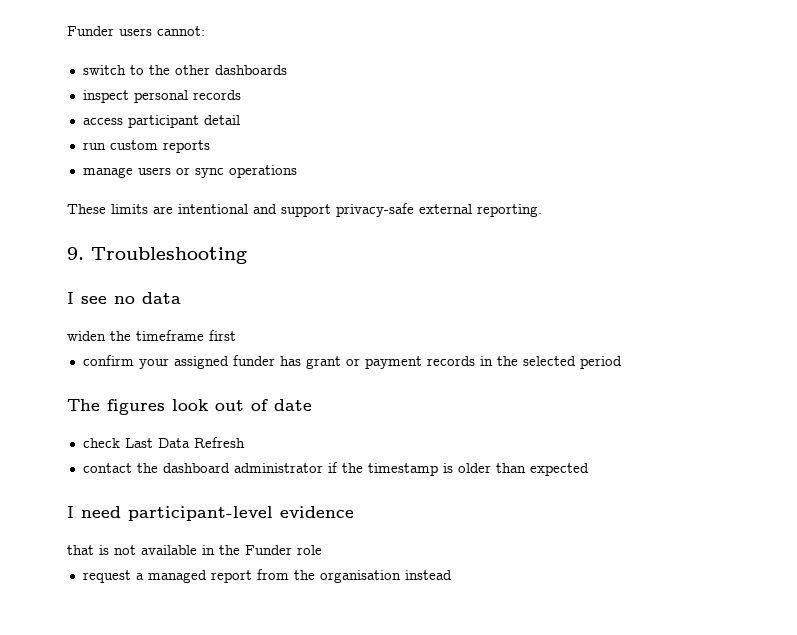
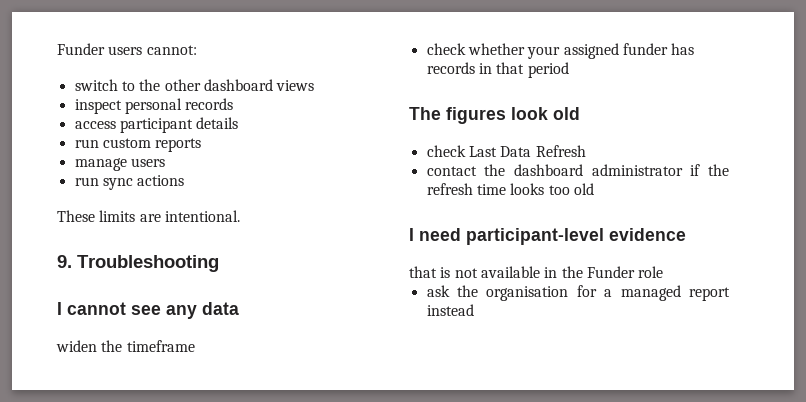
- switch to the other dashboards
+ switch to the other dashboard views
- access participant detail
+ access participant details
- manage users or sync operations
+ manage users
+ run sync actions
- These limits are intentional and support privacy-safe external reporting.
+ These limits are intentional.
- I see no data
+ I cannot see any data
- widen the timeframe first
- confirm your assigned funder has grant or payment records in the selected period
+ widen the timeframe
+ check whether your assigned funder has records in that period
- The figures look out of date
+ The figures look old
- contact the dashboard administrator if the timestamp is older than expected
+ contact the dashboard administrator if the refresh time looks too old
- request a managed report from the organisation instead
+ ask the organisation for a managed report instead

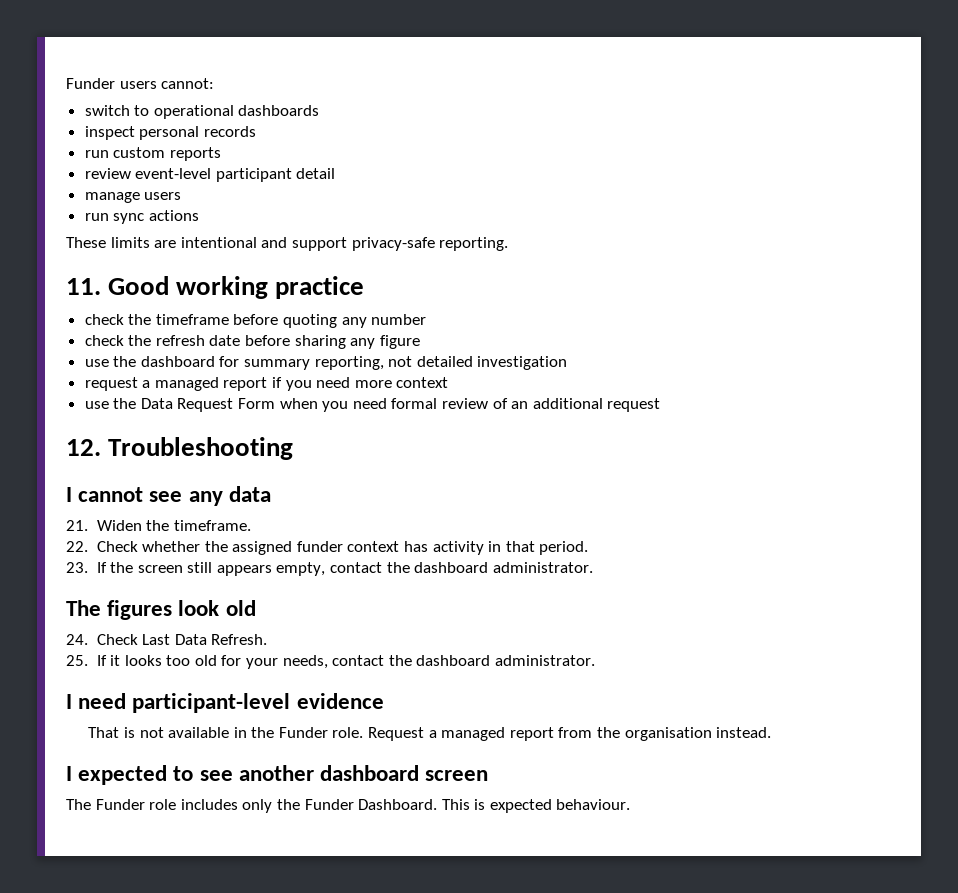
- switch to the other dashboard views
+ switch to operational dashboards
- access participant details
+ review event-level participant detail
- These limits are intentional.
- 9. Troubleshooting
+ These limits are intentional and support privacy-safe reporting.
+ 11. Good working practice
+ check the timeframe before quoting any number
+ check the refresh date before sharing any figure
+ use the dashboard for summary reporting, not detailed investigation
+ request a managed report if you need more context
+ use the Data Request Form when you need formal review of an additional request
+ 12. Troubleshooting
- widen the timeframe
- check whether your assigned funder has records in that period
+ 21. Widen the timeframe.
+ 22. Check whether the assigned funder context has activity in that period.
+ 23. If the screen still appears empty, contact the dashboard administrator.
  The figures look old
- check Last Data Refresh
- contact the dashboard administrator if the refresh time looks too old
+ 24. Check Last Data Refresh.
+ 25. If it looks too old for your needs, contact the dashboard administrator.
- that is not available in the Funder role
- ask the organisation for a managed report instead
+ That is not available in the Funder role. Request a managed report from the organisation instead.
+ I expected to see another dashboard screen
+ The Funder role includes only the Funder Dashboard. This is expected behaviour.

